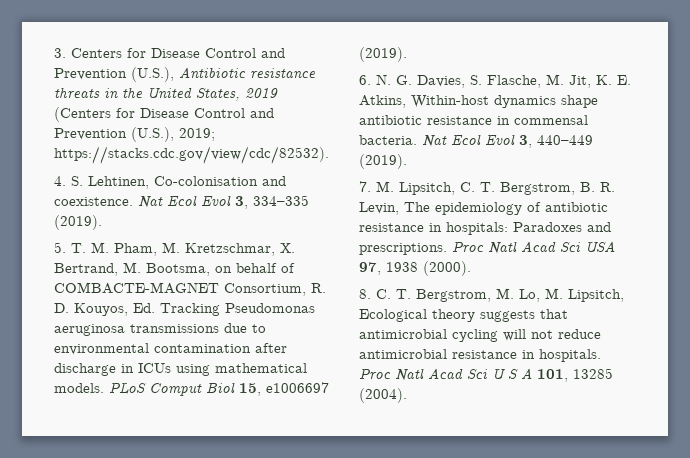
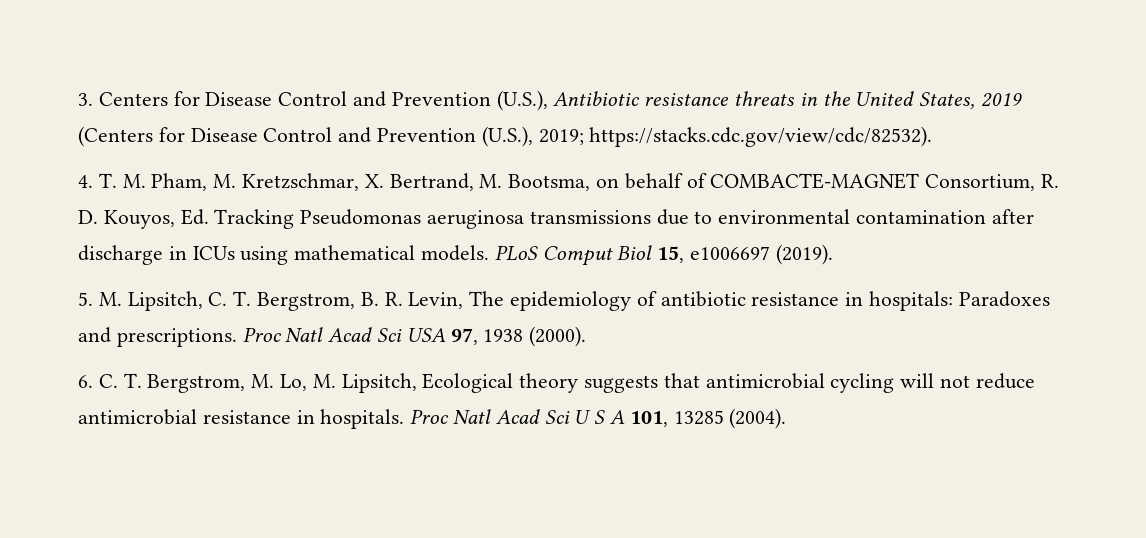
- 4. S. Lehtinen, Co-colonisation and coexistence. Nat Ecol Evol 3, 334–335 (2019).
- 5. T. M. Pham, M. Kretzschmar, X. Bertrand, M. Bootsma, on behalf of COMBACTE-MAGNET Consortium, R. D. Kouyos, Ed. Tracking Pseudomonas aeruginosa transmissions due to environmental contamination after discharge in ICUs using mathematical models.
+ 4. T. M. Pham, M. Kretzschmar, X. Bertrand, M. Bootsma, on behalf of COMBACTE-MAGNET Consortium, R. D. Kouyos, Ed. Tracking Pseudomonas aeruginosa transmissions due to environmental contamination after discharge in ICUs using mathematical models.
- 6. N. G. Davies, S. Flasche, M. Jit, K. E. Atkins, Within-host dynamics shape antibiotic resistance in commensal bacteria. Nat Ecol Evol 3, 440–449 (2019).
- 7. M. Lipsitch, C. T. Bergstrom, B. R. Levin, The epidemiology of antibiotic resistance in hospitals: Paradoxes and prescriptions.
+ 5. M. Lipsitch, C. T. Bergstrom, B. R. Levin, The epidemiology of antibiotic resistance in hospitals: Paradoxes and prescriptions.
- 8. C. T. Bergstrom, M. Lo, M. Lipsitch, Ecological theory suggests that antimicrobial cycling will not reduce antimicrobial resistance in hospitals.
+ 6. C. T. Bergstrom, M. Lo, M. Lipsitch, Ecological theory suggests that antimicrobial cycling will not reduce antimicrobial resistance in hospitals.

